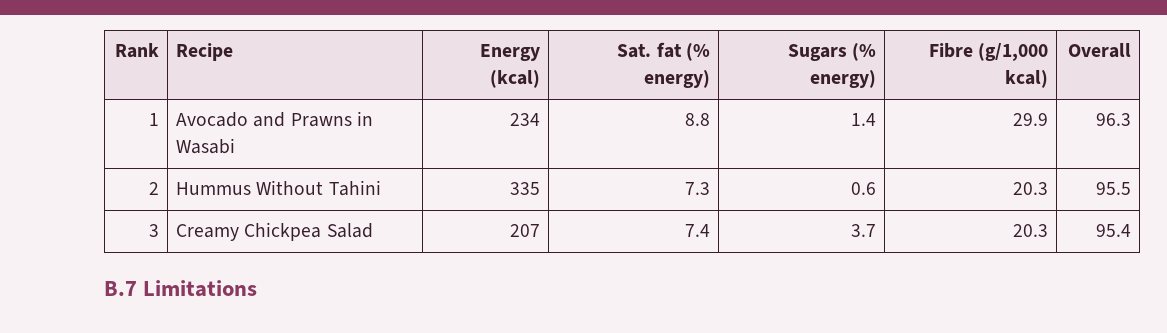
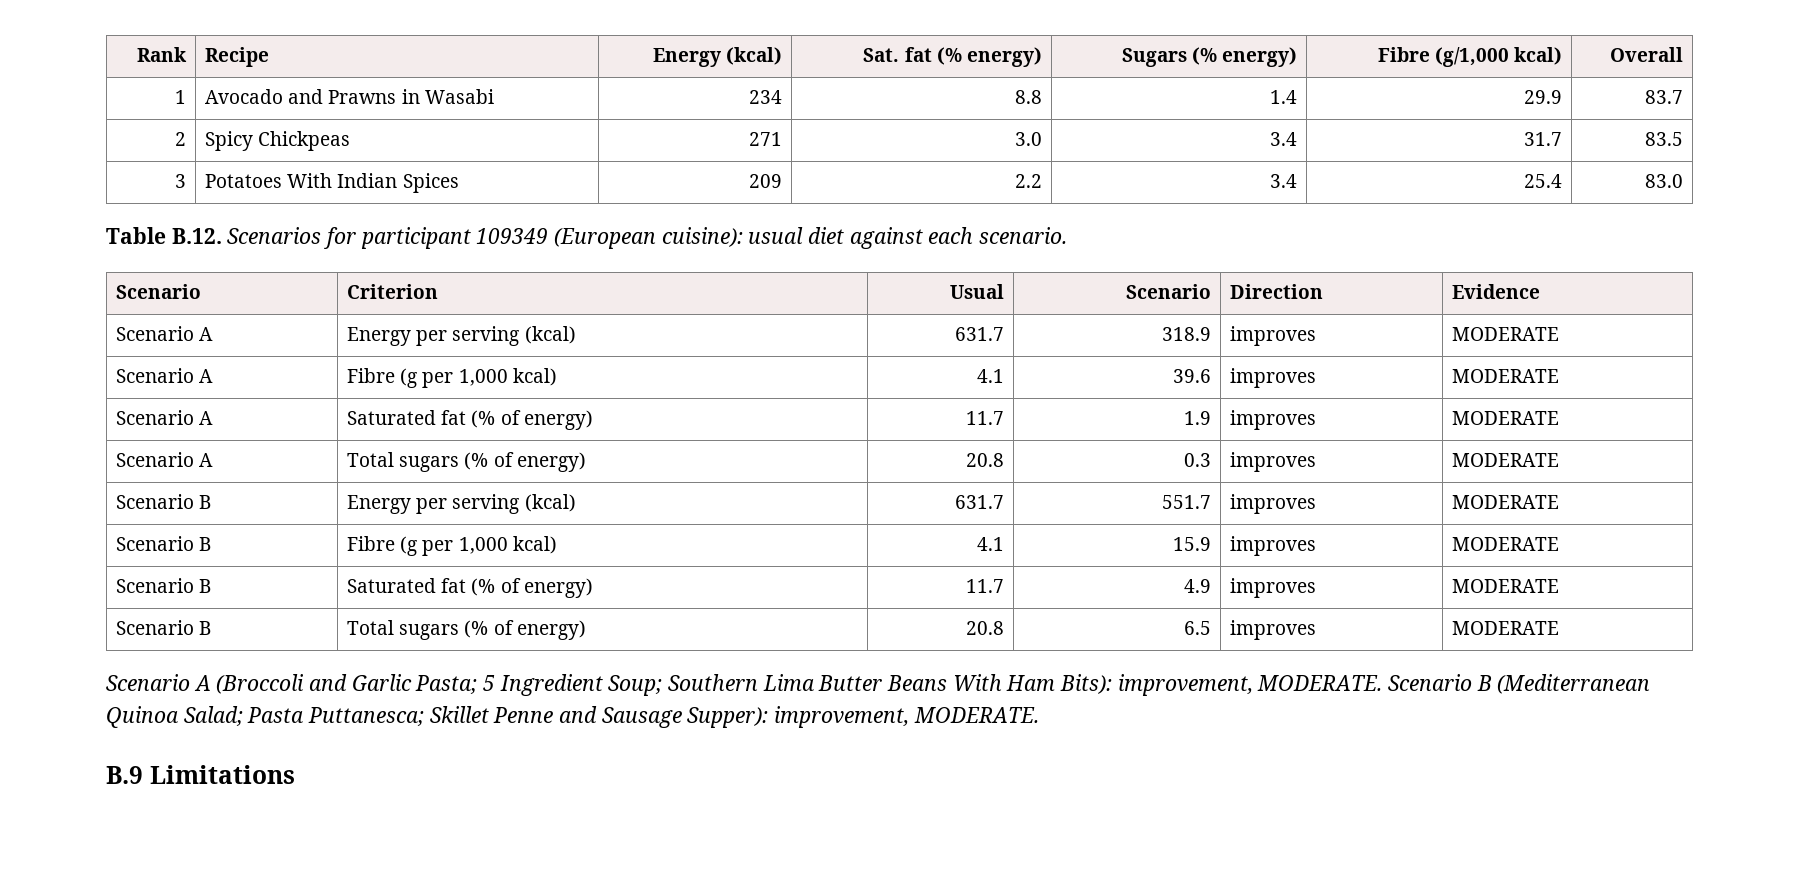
- 1 | Avocado and Prawns in Wasabi | 234 | 8.8 | 1.4 | 29.9 | 96.3
+ 1 | Avocado and Prawns in Wasabi | 234 | 8.8 | 1.4 | 29.9 | 83.7
- 2 | Hummus Without Tahini | 335 | 7.3 | 0.6 | 20.3 | 95.5
- 3 | Creamy Chickpea Salad | 207 | 7.4 | 3.7 | 20.3 | 95.4
- B.7 Limitations
+ 2 | Spicy Chickpeas | 271 | 3.0 | 3.4 | 31.7 | 83.5
+ 3 | Potatoes With Indian Spices | 209 | 2.2 | 3.4 | 25.4 | 83.0
+ Table B.12. Scenarios for participant 109349 (European cuisine): usual diet against each scenario.
+ Scenario | Criterion | Usual | Scenario | Direction | Evidence
+ Scenario A | Energy per serving (kcal) | 631.7 | 318.9 | improves | MODERATE
+ Scenario A | Fibre (g per 1,000 kcal) | 4.1 | 39.6 | improves | MODERATE
+ Scenario A | Saturated fat (% of energy) | 11.7 | 1.9 | improves | MODERATE
+ Scenario A | Total sugars (% of energy) | 20.8 | 0.3 | improves | MODERATE
+ Scenario B | Energy per serving (kcal) | 631.7 | 551.7 | improves | MODERATE
+ Scenario B | Fibre (g per 1,000 kcal) | 4.1 | 15.9 | improves | MODERATE
+ Scenario B | Saturated fat (% of energy) | 11.7 | 4.9 | improves | MODERATE
+ Scenario B | Total sugars (% of energy) | 20.8 | 6.5 | improves | MODERATE
+ Scenario A (Broccoli and Garlic Pasta; 5 Ingredient Soup; Southern Lima Butter Beans With Ham Bits): improvement, MODERATE. Scenario B (Mediterranean Quinoa Salad; Pasta Puttanesca; Skillet Penne and Sausage Supper): improvement, MODERATE.
+ B.9 Limitations

